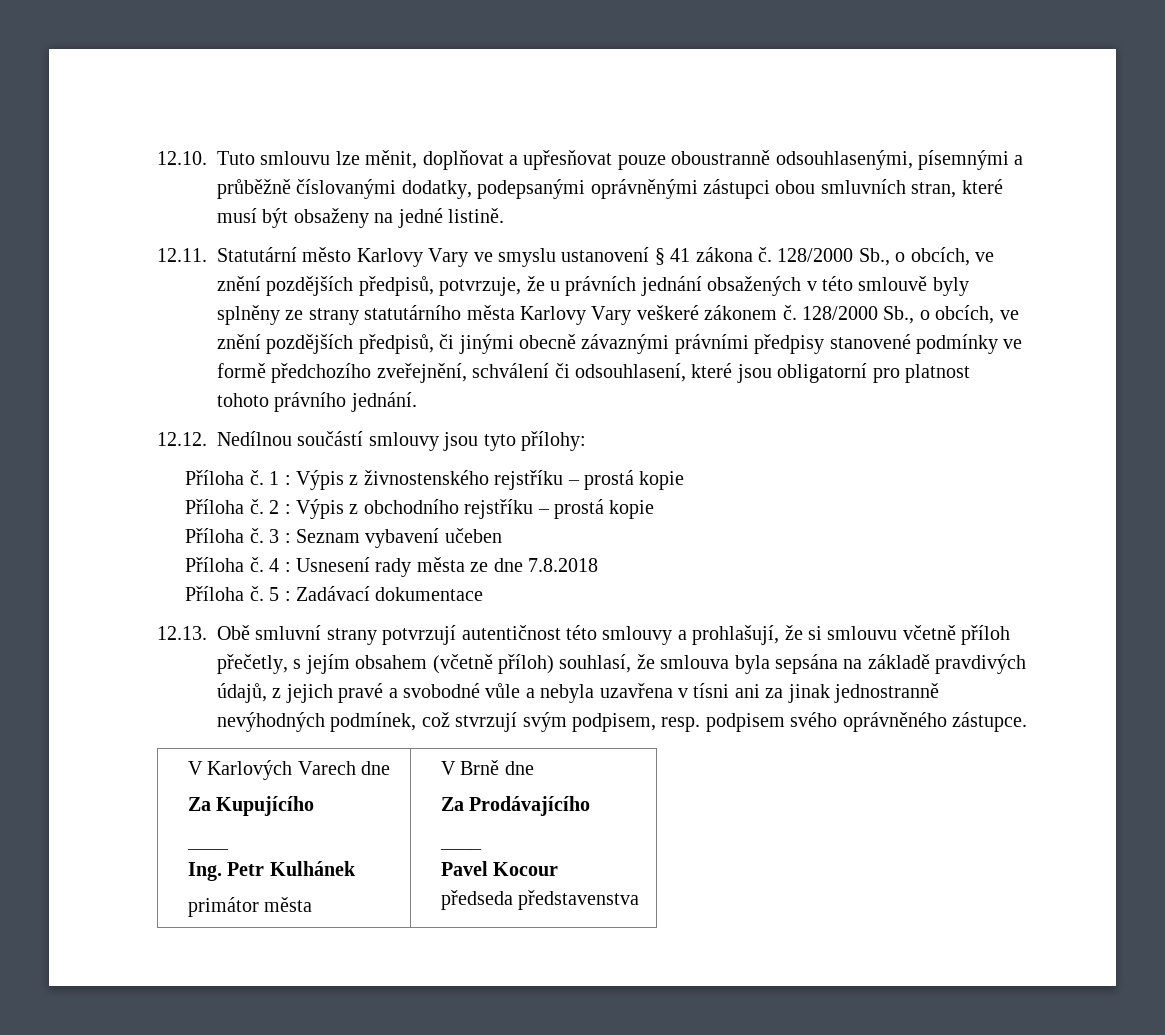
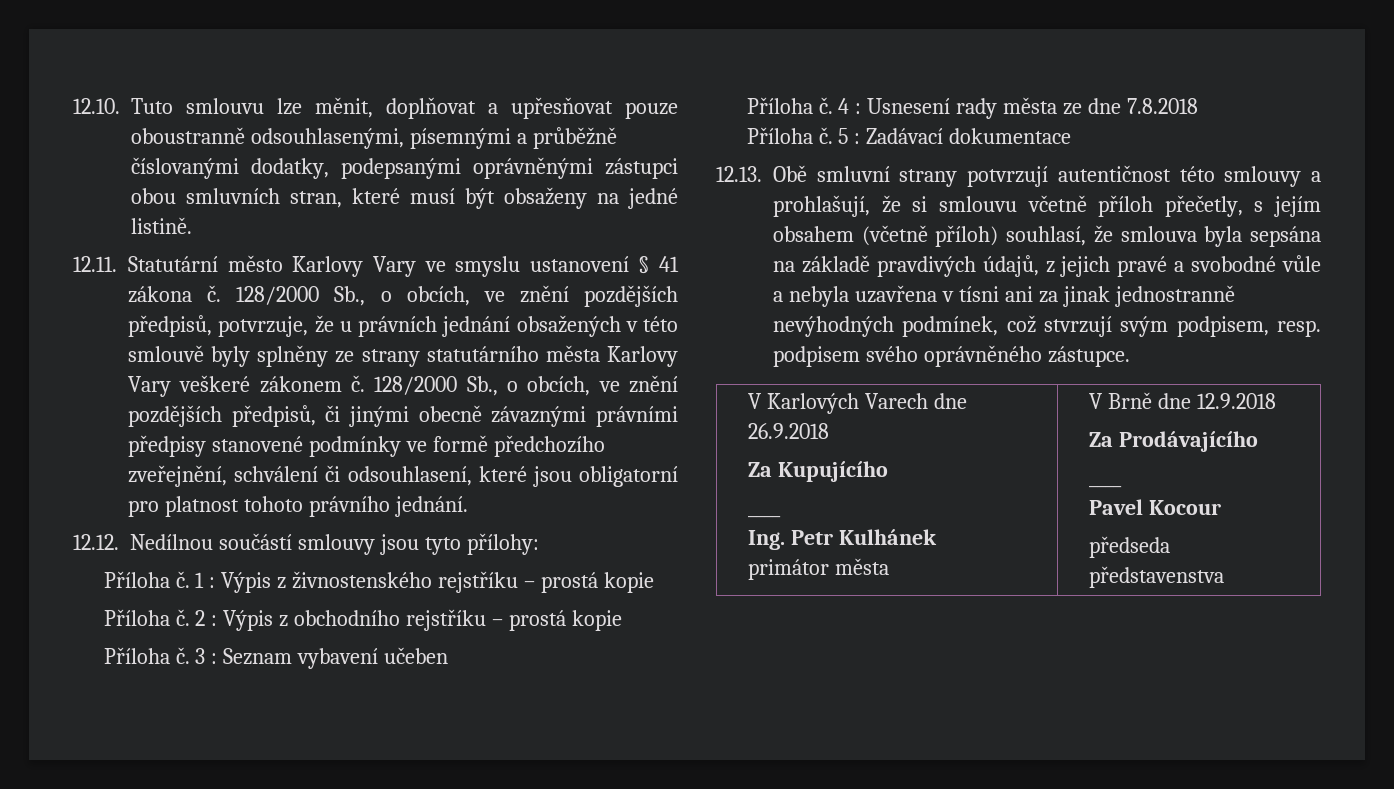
- V Karlových Varech dne
+ V Karlových Varech dne 26.9.2018
  Za Kupujícího
  ____
  Ing. Petr Kulhánek
- primátor města | V Brně dne
+ primátor města | V Brně dne 12.9.2018

